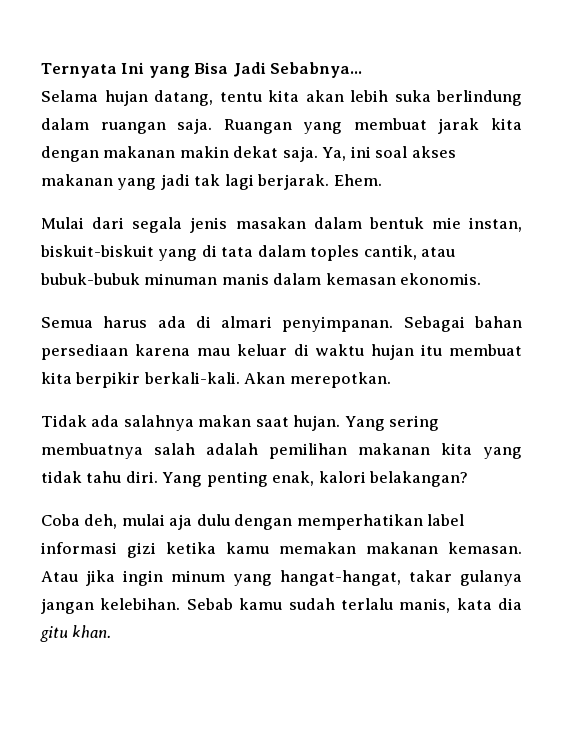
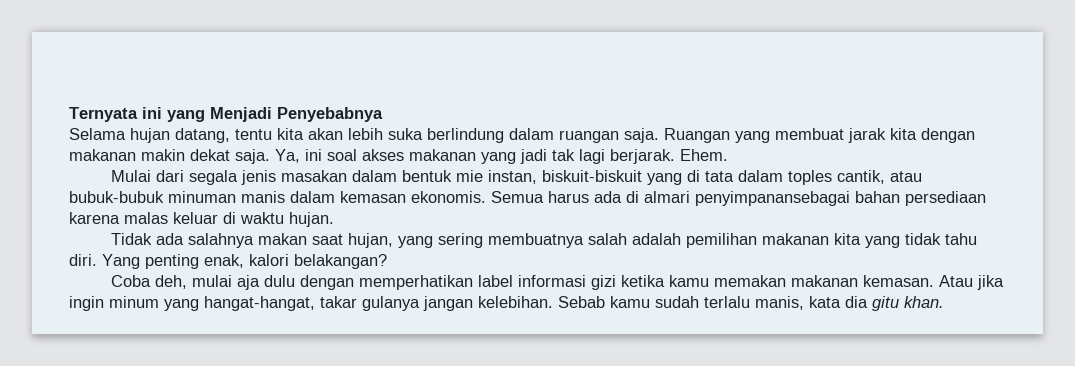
- Ternyata Ini yang Bisa Jadi Sebabnya...
+ Ternyata ini yang Menjadi Penyebabnya
- Mulai dari segala jenis masakan dalam bentuk mie instan, biskuit-biskuit yang di tata dalam toples cantik, atau bubuk-bubuk minuman manis dalam kemasan ekonomis.
- Semua harus ada di almari penyimpanan. Sebagai bahan persediaan karena mau keluar di waktu hujan itu membuat kita berpikir berkali-kali. Akan merepotkan.
+ Mulai dari segala jenis masakan dalam bentuk mie instan, biskuit-biskuit yang di tata dalam toples cantik, atau bubuk-bubuk minuman manis dalam kemasan ekonomis. Semua harus ada di almari penyimpanansebagai bahan persediaan karena malas keluar di waktu hujan.
- Tidak ada salahnya makan saat hujan. Yang sering membuatnya salah adalah pemilihan makanan kita yang tidak tahu diri.
+ Tidak ada salahnya makan saat hujan, yang sering membuatnya salah adalah pemilihan makanan kita yang tidak tahu diri.

